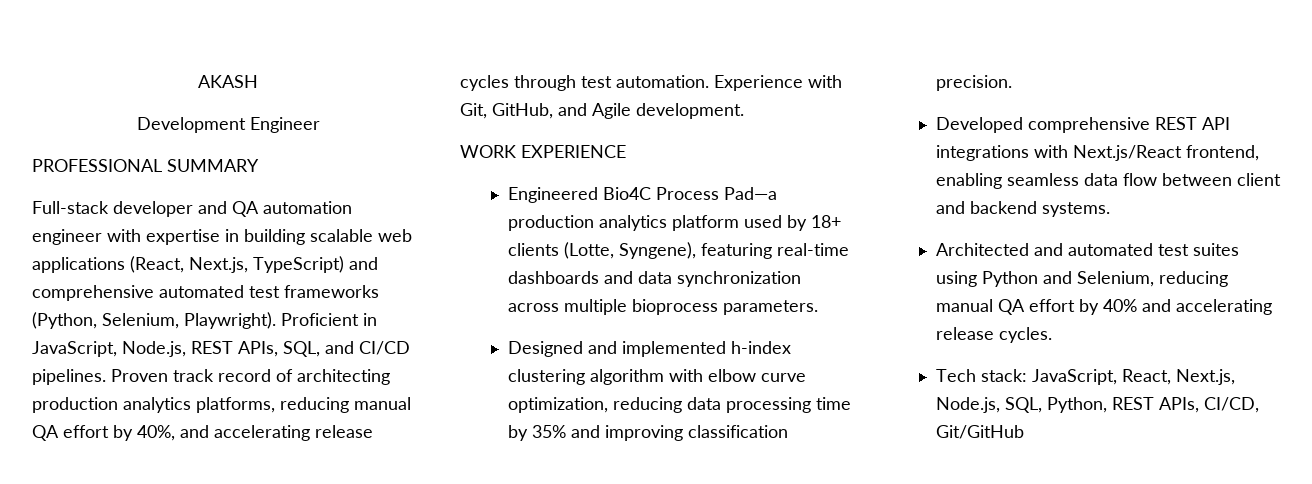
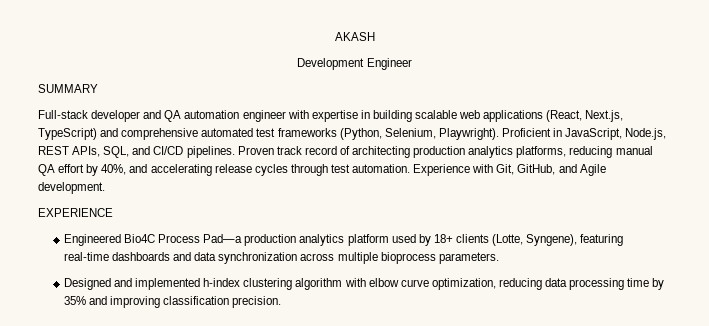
- PROFESSIONAL SUMMARY
+ SUMMARY
- WORK EXPERIENCE
+ EXPERIENCE
- Developed comprehensive REST API integrations with Next.js/React frontend, enabling seamless data flow between client and backend systems.
- Architected and automated test suites using Python and Selenium, reducing manual QA effort by 40% and accelerating release cycles.
- Tech stack: JavaScript, React, Next.js, Node.js, SQL, Python, REST APIs, CI/CD, Git/GitHub

